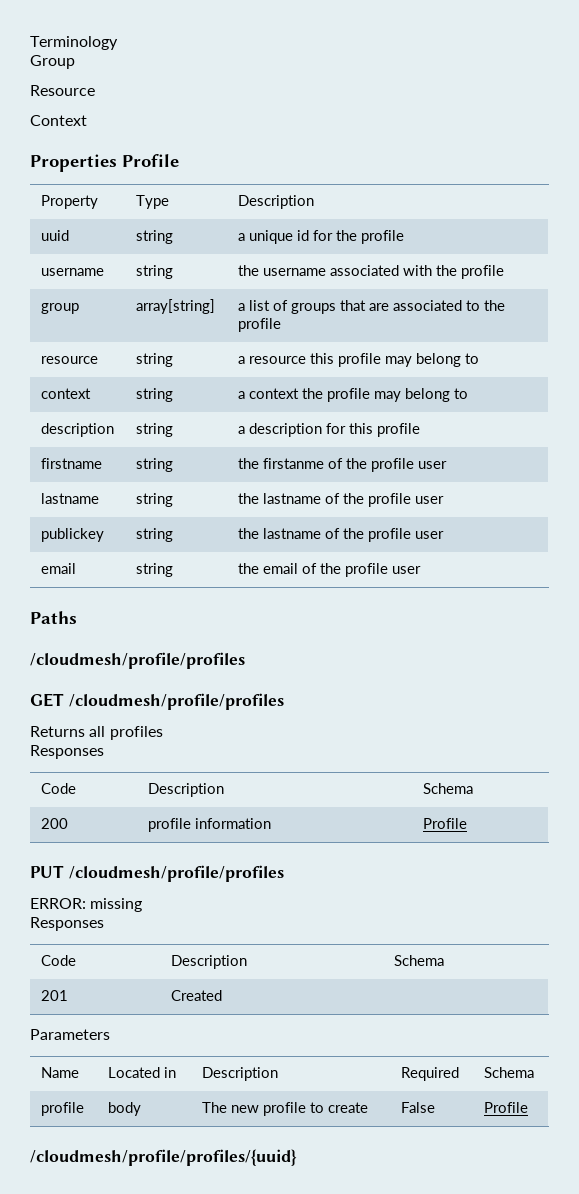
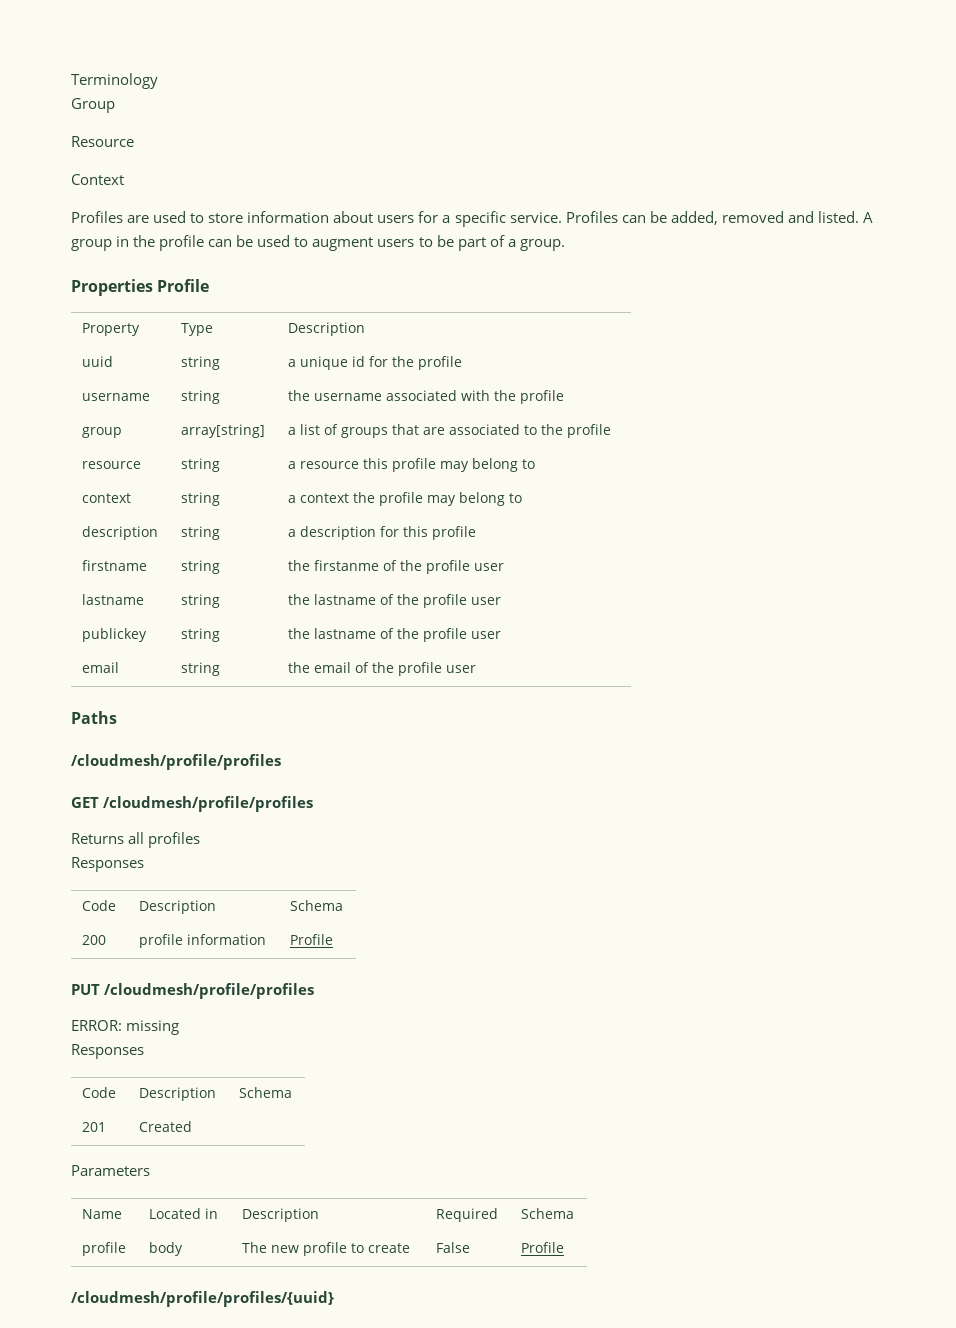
+ Profiles are used to store information about users for a specific service. Profiles can be added, removed and listed. A group in the profile can be used to augment users to be part of a group.

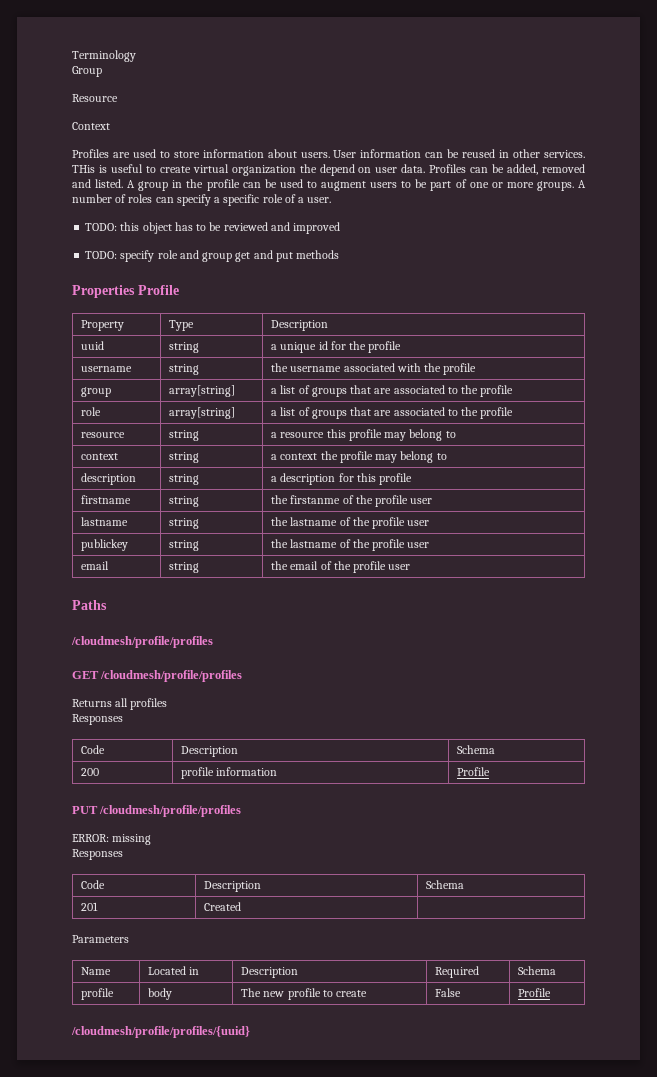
- Profiles are used to store information about users for a specific service.
+ Profiles are used to store information about users. User information can be reused in other services. THis is useful to create virtual organization the depend on user data.
- A group in the profile can be used to augment users to be part of a group.
+ A group in the profile can be used to augment users to be part of one or more groups. A number of roles can specify a specific role of a user.
+ TODO: this object has to be reviewed and improved
+ TODO: specify role and group get and put methods
+ role | array[string] | a list of groups that are associated to the profile

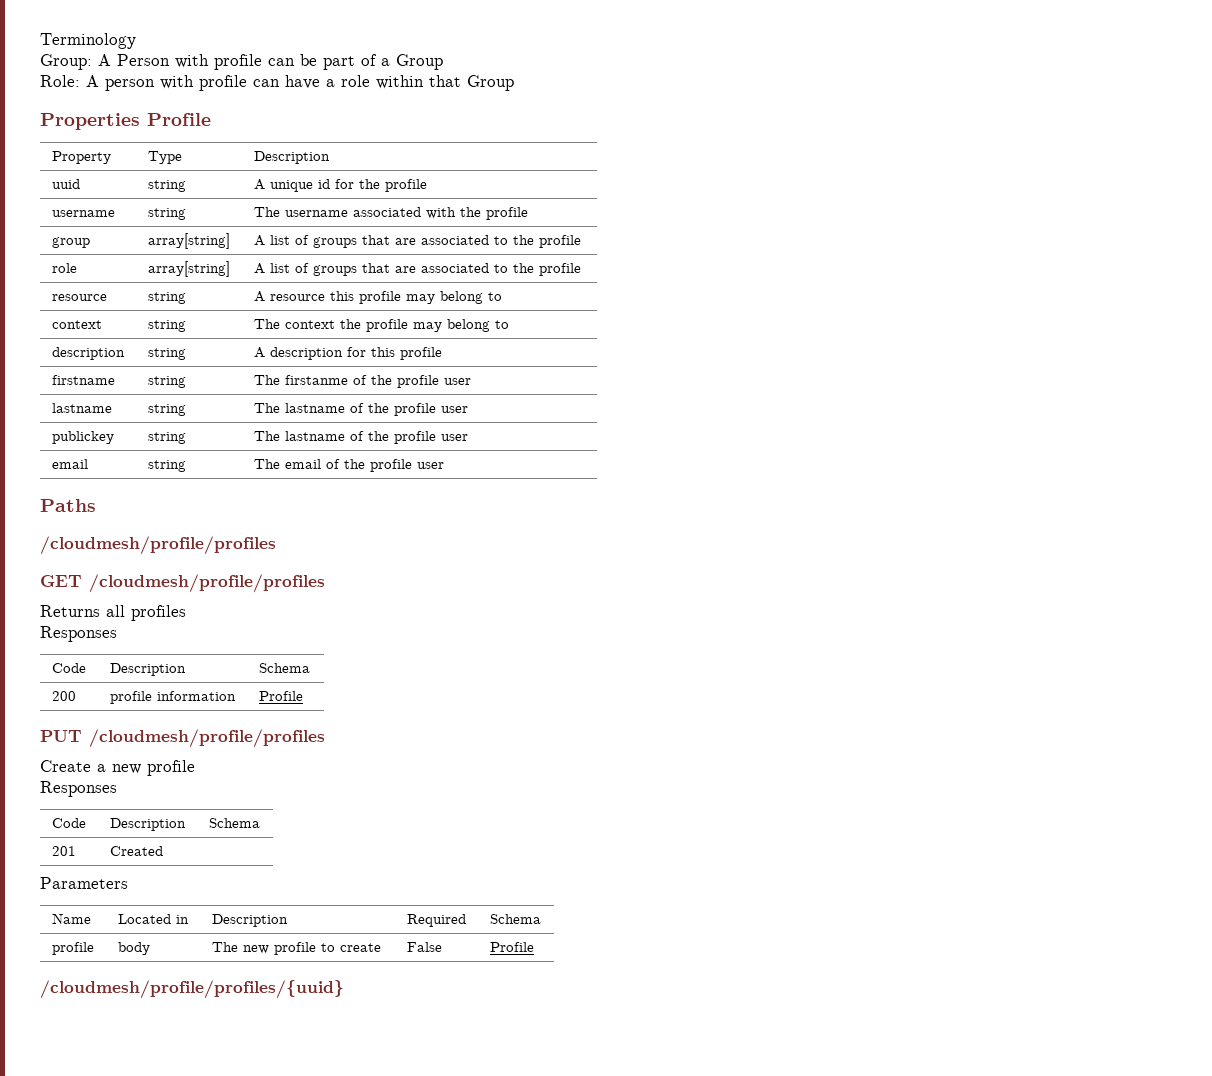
- Group
- Resource
- Context
- Profiles are used to store information about users. User information can be reused in other services. THis is useful to create virtual organization the depend on user data. Profiles can be added, removed and listed. A group in the profile can be used to augment users to be part of one or more groups. A number of roles can specify a specific role of a user.
- TODO: this object has to be reviewed and improved
- TODO: specify role and group get and put methods
+ Group: A Person with profile can be part of a Group
+ Role: A person with profile can have a role within that Group
- uuid | string | a unique id for the profile
+ uuid | string | A unique id for the profile
- username | string | the username associated with the profile
+ username | string | The username associated with the profile
- group | array[string] | a list of groups that are associated to the profile
+ group | array[string] | A list of groups that are associated to the profile
- role | array[string] | a list of groups that are associated to the profile
+ role | array[string] | A list of groups that are associated to the profile
- resource | string | a resource this profile may belong to
+ resource | string | A resource this profile may belong to
- context | string | a context the profile may belong to
+ context | string | The context the profile may belong to
- description | string | a description for this profile
+ description | string | A description for this profile
- firstname | string | the firstanme of the profile user
+ firstname | string | The firstanme of the profile user
- lastname | string | the lastname of the profile user
+ lastname | string | The lastname of the profile user
- publickey | string | the lastname of the profile user
+ publickey | string | The lastname of the profile user
- email | string | the email of the profile user
+ email | string | The email of the profile user
- ERROR: missing
+ Create a new profile

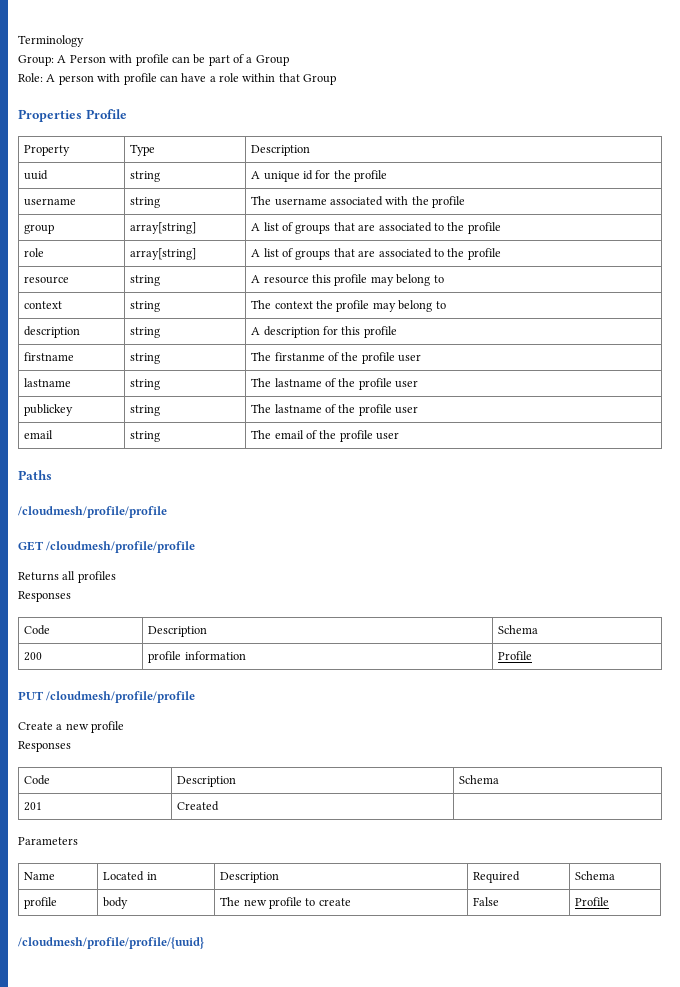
  Paths
- /cloudmesh/profile/profiles
+ /cloudmesh/profile/profile
- GET /cloudmesh/profile/profiles
+ GET /cloudmesh/profile/profile
- PUT /cloudmesh/profile/profiles
+ PUT /cloudmesh/profile/profile
- /cloudmesh/profile/profiles/{uuid}
+ /cloudmesh/profile/profile/{uuid}

